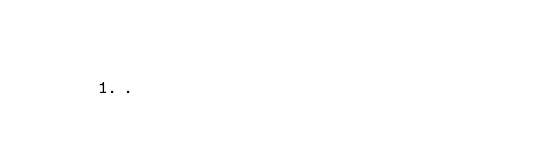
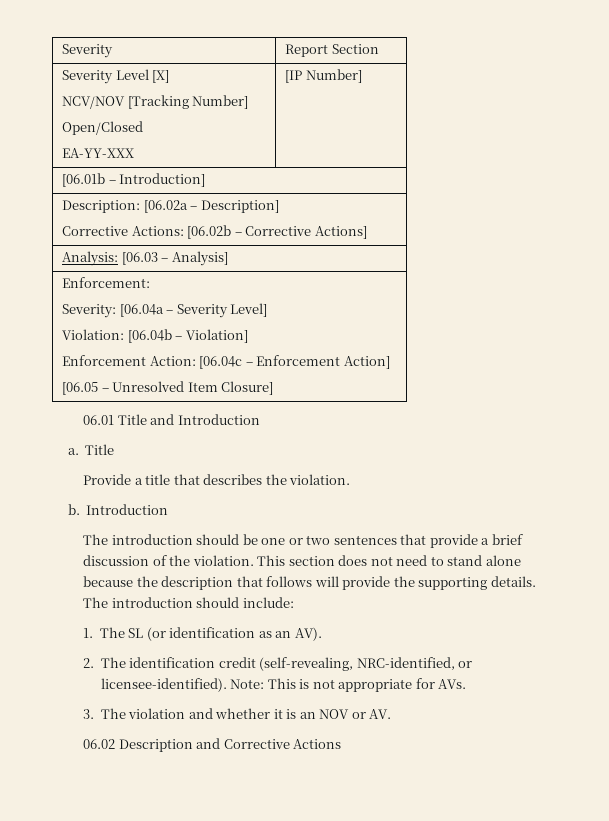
- 1. .
+ Severity | Report Section
+ Severity Level [X]
+ NCV/NOV [Tracking Number]
+ Open/Closed
+ EA-YY-XXX | [IP Number]
+ [06.01b – Introduction]
+ Description: [06.02a – Description]
+ Corrective Actions: [06.02b – Corrective Actions]
+ Analysis: [06.03 – Analysis]
+ Enforcement:
+ Severity: [06.04a – Severity Level]
+ Violation: [06.04b – Violation]
+ Enforcement Action: [06.04c – Enforcement Action]
+ [06.05 – Unresolved Item Closure]
+ 06.01 Title and Introduction
+ a. Title
+ Provide a title that describes the violation.
+ b. Introduction
+ The introduction should be one or two sentences that provide a brief discussion of the violation. This section does not need to stand alone because the description that follows will provide the supporting details. The introduction should include:
+ 1. The SL (or identification as an AV).
+ 2. The identification credit (self-revealing, NRC-identified, or licensee-identified). Note: This is not appropriate for AVs.
+ 3. The violation and whether it is an NOV or AV.
+ 06.02 Description and Corrective Actions

